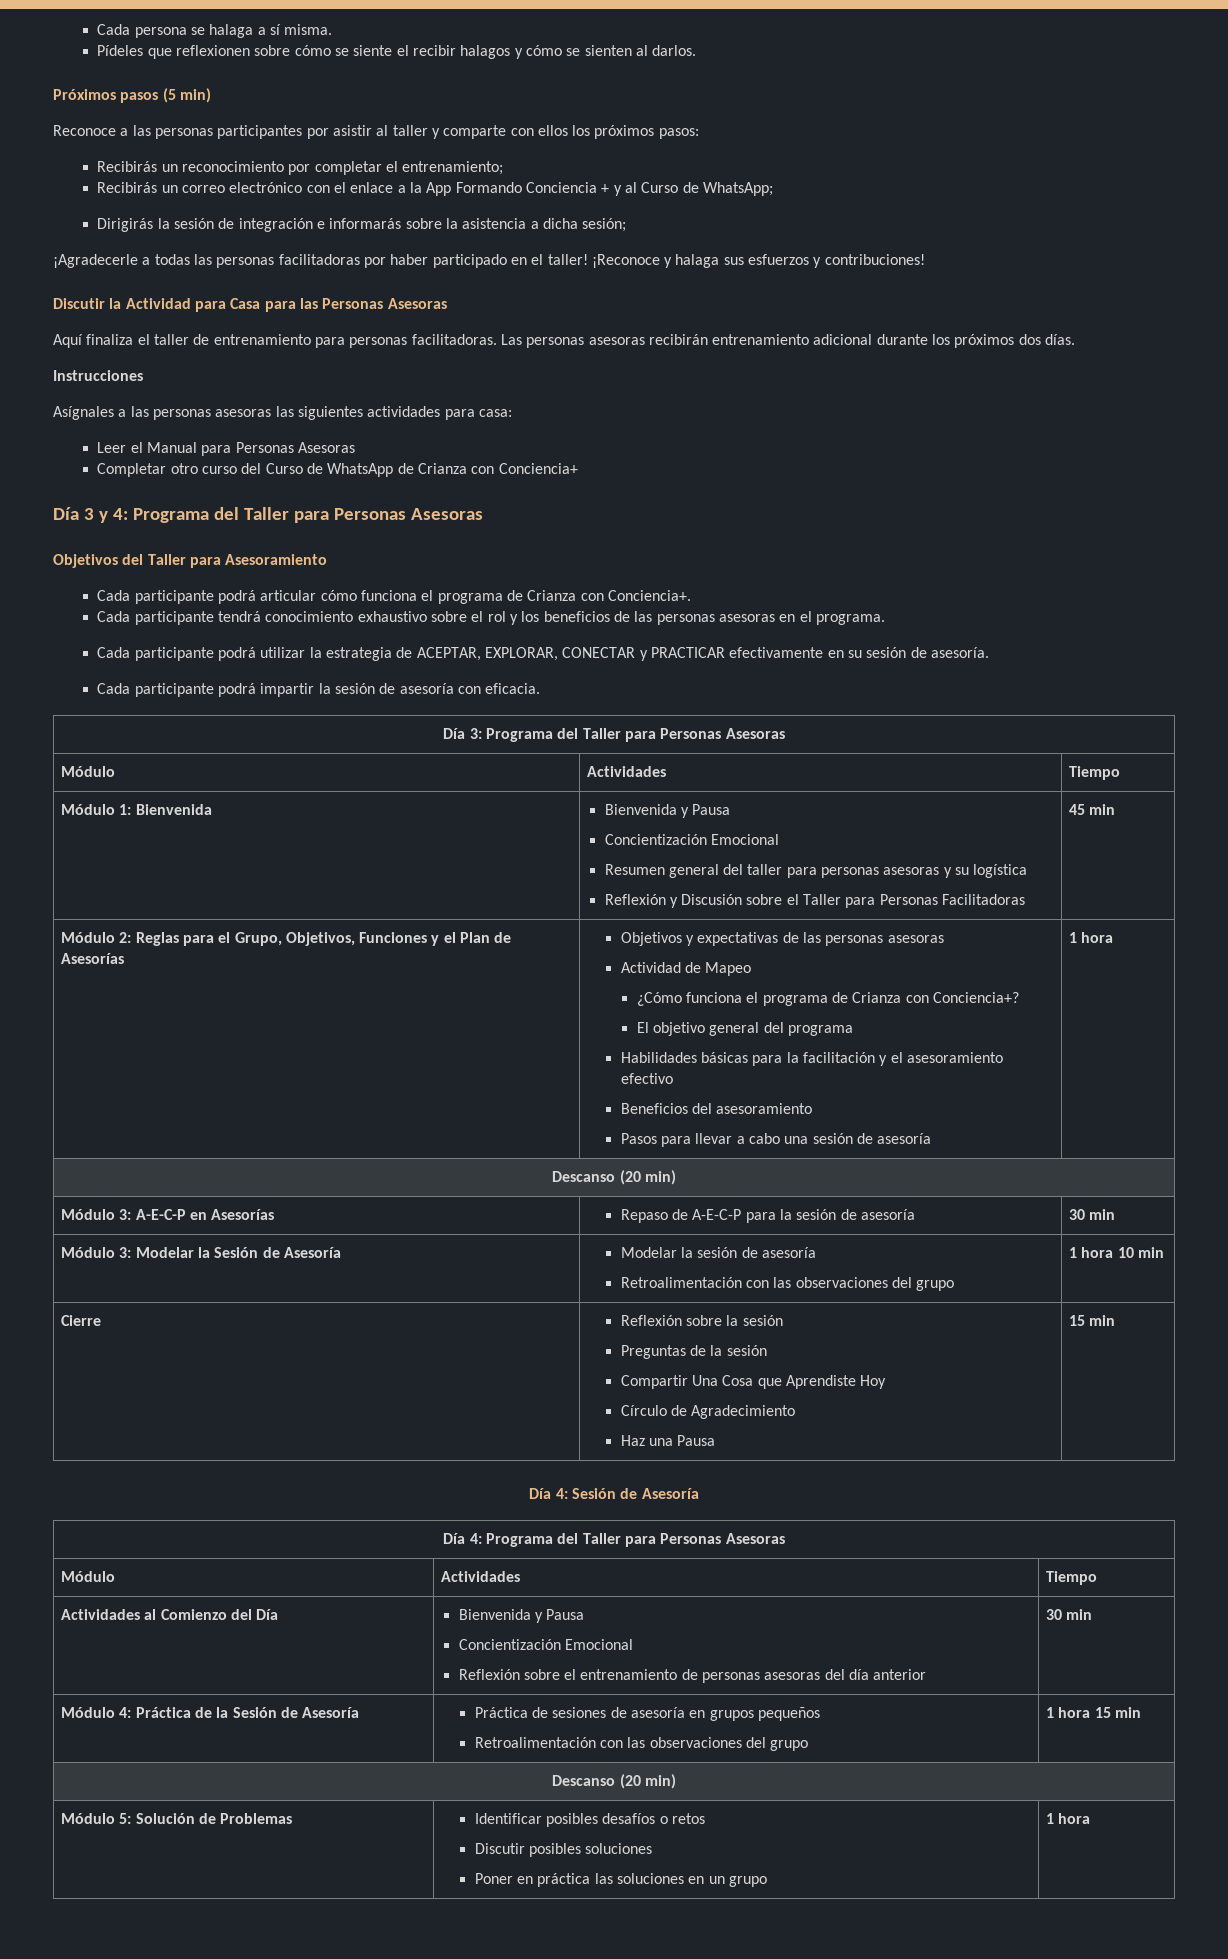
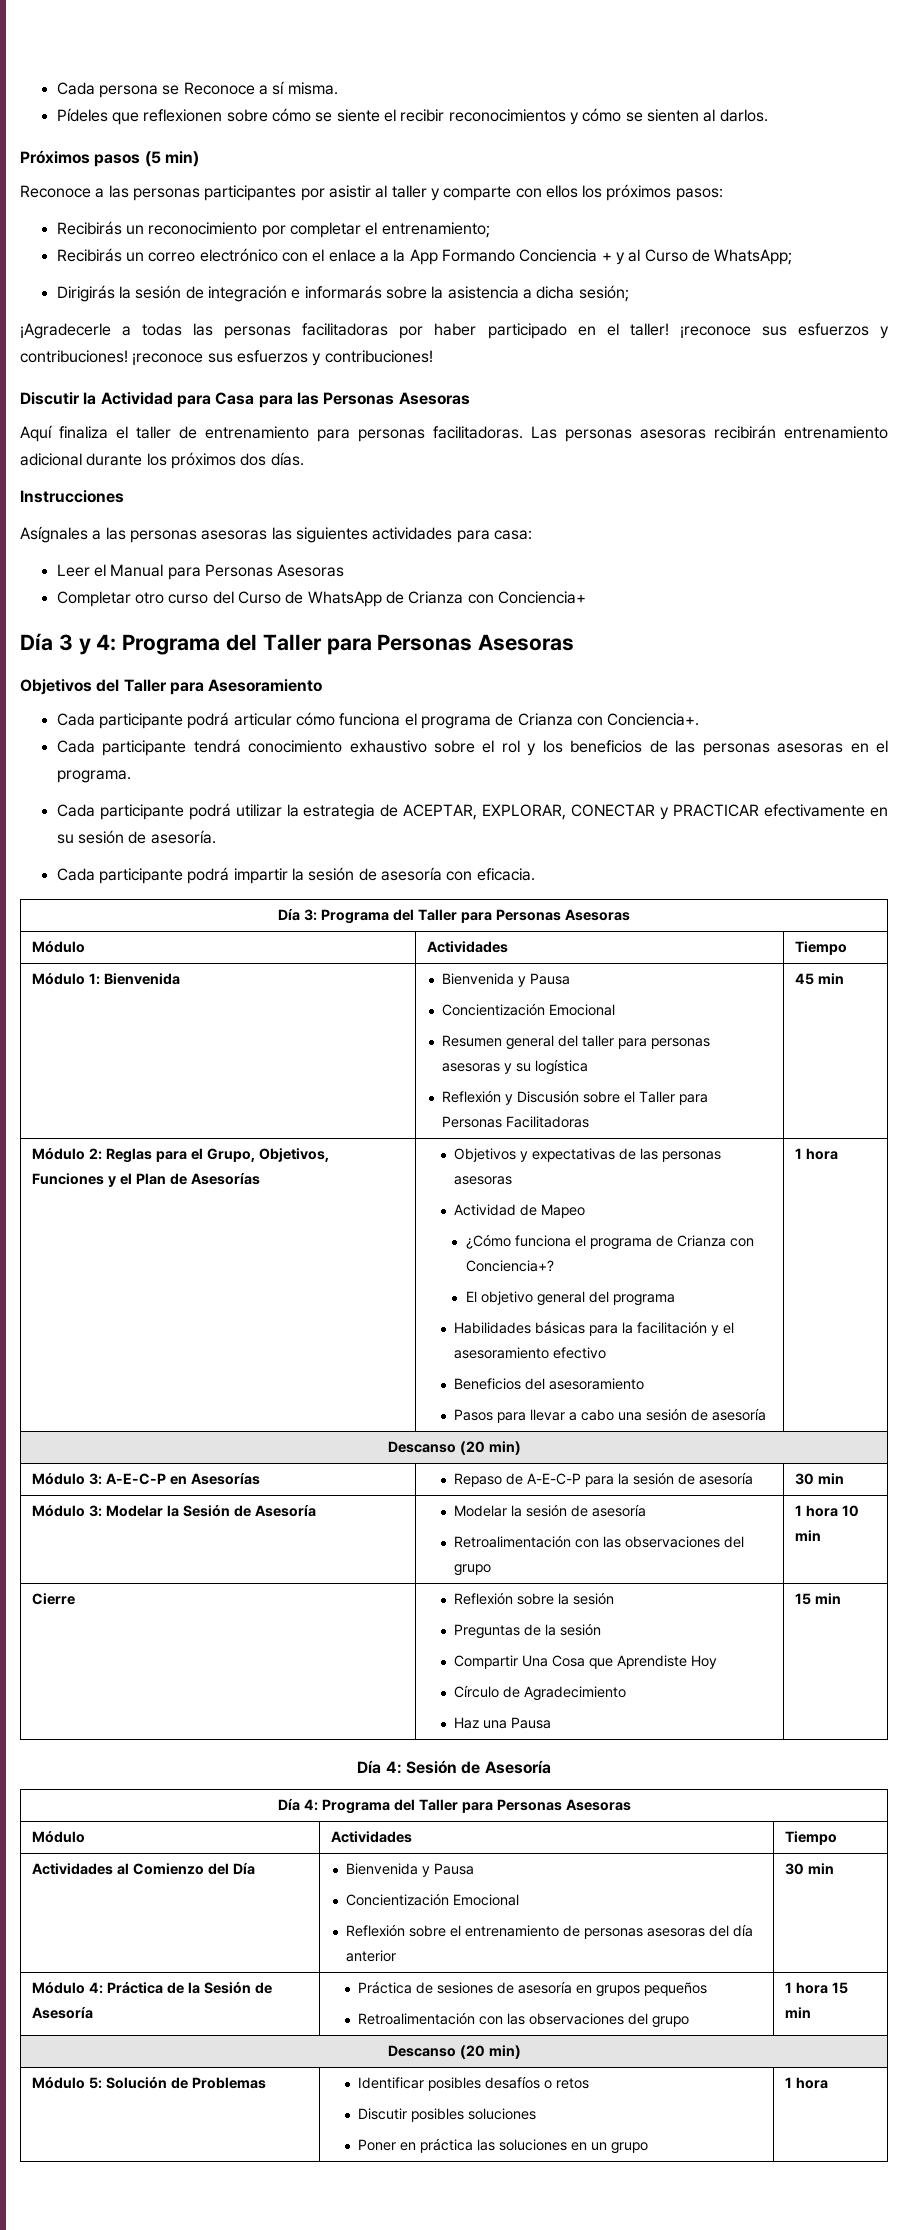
- Cada persona se halaga a sí misma.
+ Cada persona se Reconoce a sí misma.
- Pídeles que reflexionen sobre cómo se siente el recibir halagos y cómo se sienten al darlos.
+ Pídeles que reflexionen sobre cómo se siente el recibir reconocimientos y cómo se sienten al darlos.
- ¡Reconoce y halaga sus esfuerzos y contribuciones!
+ ¡reconoce sus esfuerzos y contribuciones! ¡reconoce sus esfuerzos y contribuciones!

